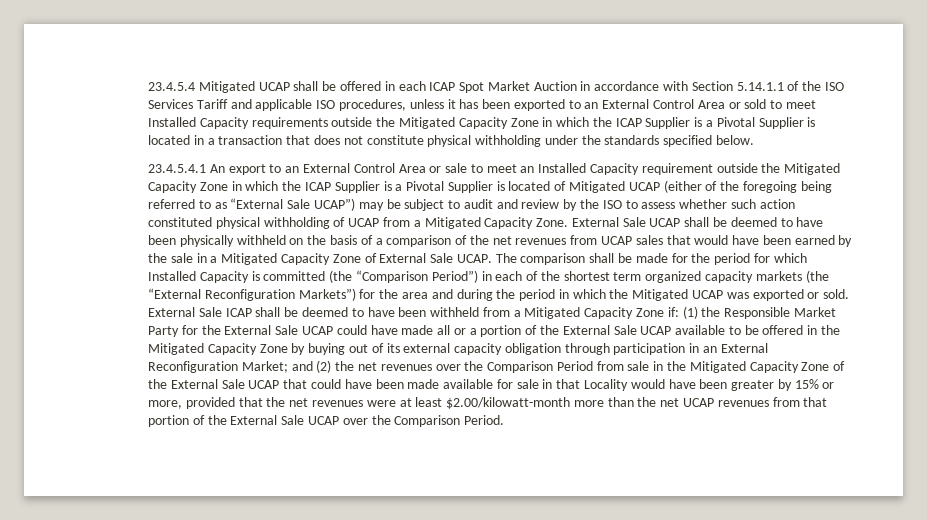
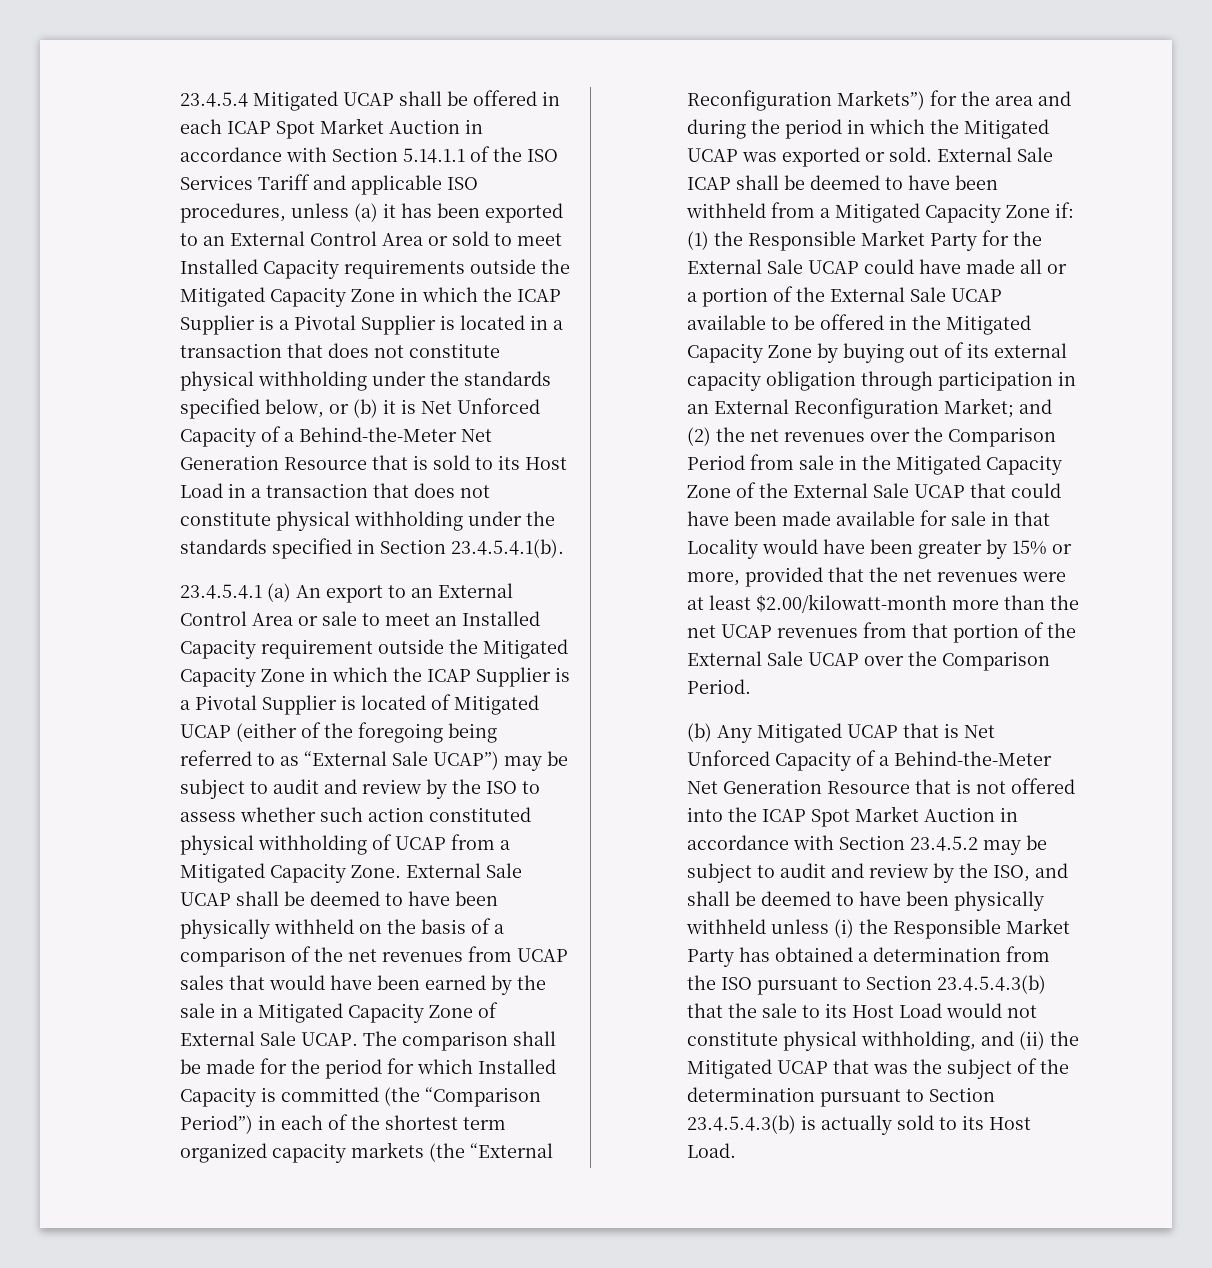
- 23.4.5.4 Mitigated UCAP shall be offered in each ICAP Spot Market Auction in accordance with Section 5.14.1.1 of the ISO Services Tariff and applicable ISO procedures, unless it has been exported to an External Control Area or sold to meet Installed Capacity requirements outside the Mitigated Capacity Zone in which the ICAP Supplier is a Pivotal Supplier is located in a transaction that does not constitute physical withholding under the standards specified below.
+ 23.4.5.4 Mitigated UCAP shall be offered in each ICAP Spot Market Auction in accordance with Section 5.14.1.1 of the ISO Services Tariff and applicable ISO procedures, unless (a) it has been exported to an External Control Area or sold to meet Installed Capacity requirements outside the Mitigated Capacity Zone in which the ICAP Supplier is a Pivotal Supplier is located in a transaction that does not constitute physical withholding under the standards specified below, or (b) it is Net Unforced Capacity of a Behind-the-Meter Net Generation Resource that is sold to its Host Load in a transaction that does not constitute physical withholding under the standards specified in Section 23.4.5.4.1(b).
- 23.4.5.4.1 An export to an External Control Area or sale to meet an Installed Capacity requirement outside the Mitigated Capacity Zone in which the ICAP Supplier is a Pivotal Supplier is located of Mitigated UCAP (either of the foregoing being referred to as “External Sale UCAP”) may be subject to audit and review by the ISO to assess whether such action constituted physical withholding of UCAP from a Mitigated Capacity Zone.
+ 23.4.5.4.1 (a) An export to an External Control Area or sale to meet an Installed Capacity requirement outside the Mitigated Capacity Zone in which the ICAP Supplier is a Pivotal Supplier is located of Mitigated UCAP (either of the foregoing being referred to as “External Sale UCAP”) may be subject to audit and review by the ISO to assess whether such action constituted physical withholding of UCAP from a Mitigated Capacity Zone.
+ (b) Any Mitigated UCAP that is Net Unforced Capacity of a Behind-the-Meter Net Generation Resource that is not offered into the ICAP Spot Market Auction in accordance with Section 23.4.5.2 may be subject to audit and review by the ISO, and shall be deemed to have been physically withheld unless (i) the Responsible Market Party has obtained a determination from the ISO pursuant to Section 23.4.5.4.3(b) that the sale to its Host Load would not constitute physical withholding, and (ii) the Mitigated UCAP that was the subject of the determination pursuant to Section 23.4.5.4.3(b) is actually sold to its Host Load.

